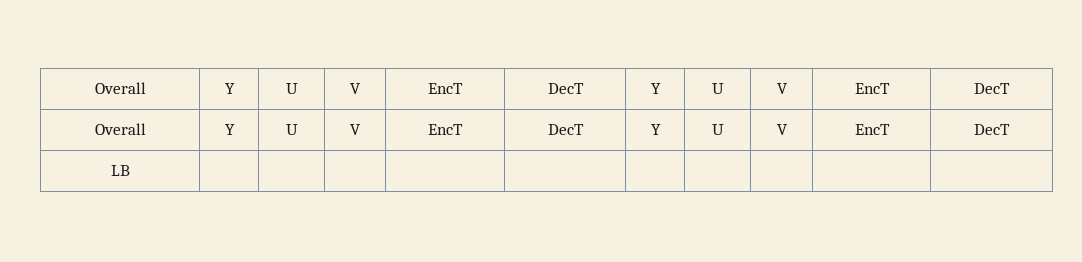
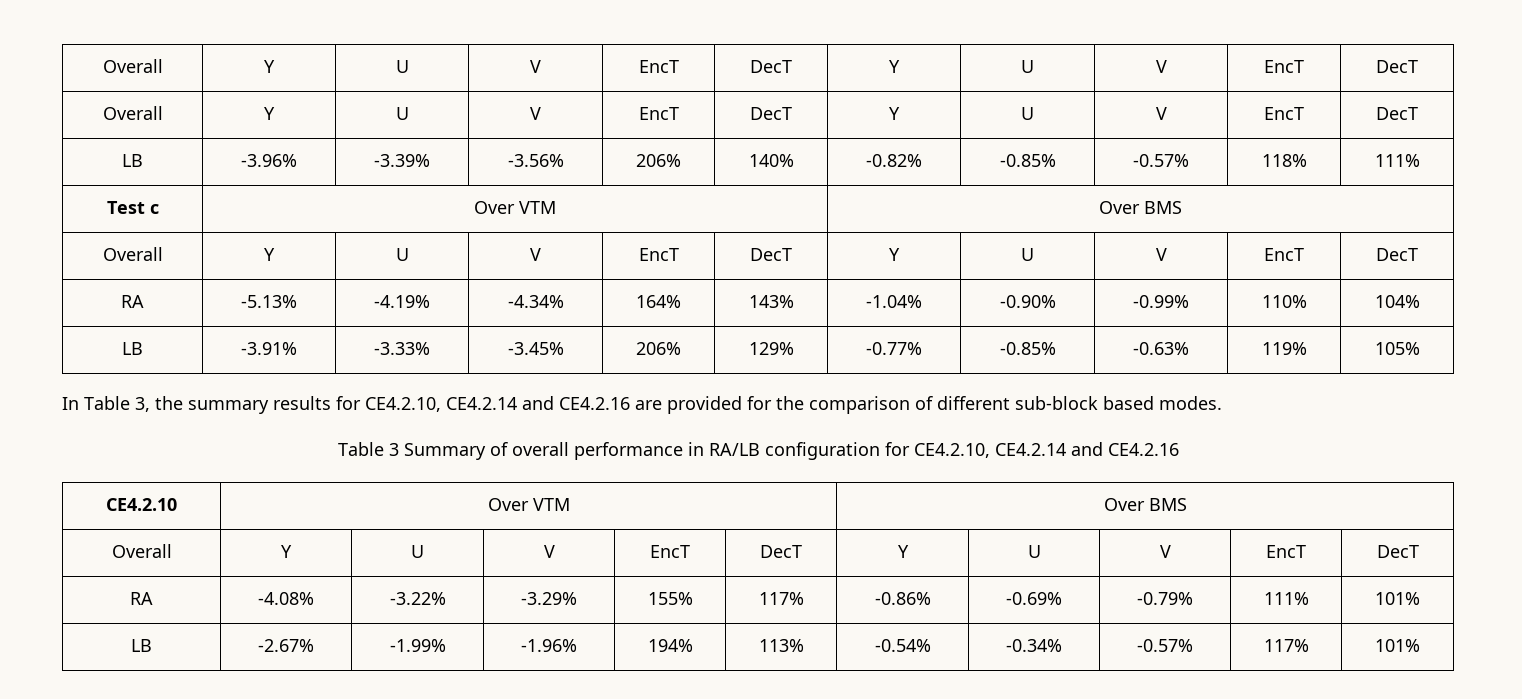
- LB | | | | | | | | | |
+ LB | -3.96% | -3.39% | -3.56% | 206% | 140% | -0.82% | -0.85% | -0.57% | 118% | 111%
+ Test c | Over VTM | Over BMS
+ Overall | Y | U | V | EncT | DecT | Y | U | V | EncT | DecT
+ RA | -5.13% | -4.19% | -4.34% | 164% | 143% | -1.04% | -0.90% | -0.99% | 110% | 104%
+ LB | -3.91% | -3.33% | -3.45% | 206% | 129% | -0.77% | -0.85% | -0.63% | 119% | 105%
+ In Table 3, the summary results for CE4.2.10, CE4.2.14 and CE4.2.16 are provided for the comparison of different sub-block based modes.
+ Table 3 Summary of overall performance in RA/LB configuration for CE4.2.10, CE4.2.14 and CE4.2.16
+ CE4.2.10 | Over VTM | Over BMS
+ Overall | Y | U | V | EncT | DecT | Y | U | V | EncT | DecT
+ RA | -4.08% | -3.22% | -3.29% | 155% | 117% | -0.86% | -0.69% | -0.79% | 111% | 101%
+ LB | -2.67% | -1.99% | -1.96% | 194% | 113% | -0.54% | -0.34% | -0.57% | 117% | 101%

